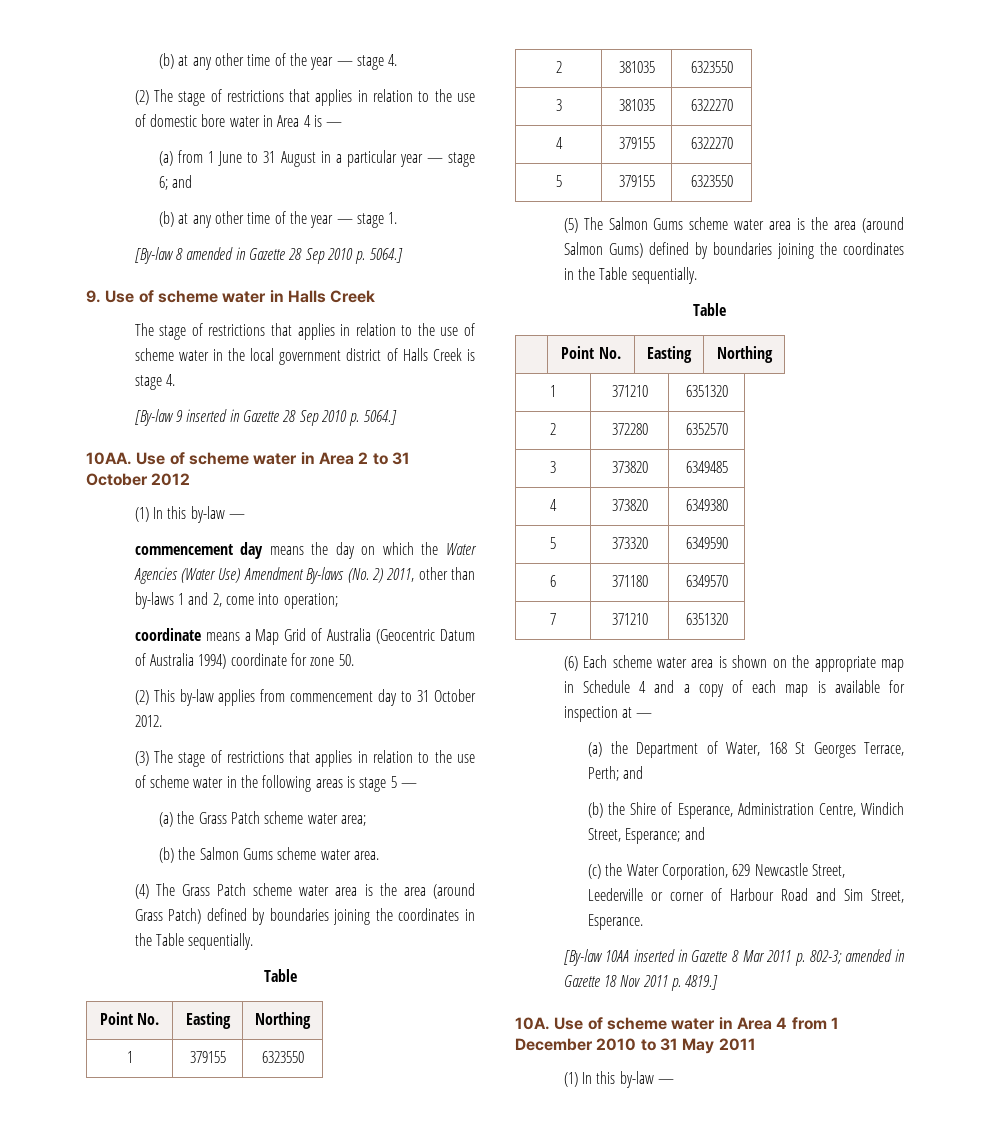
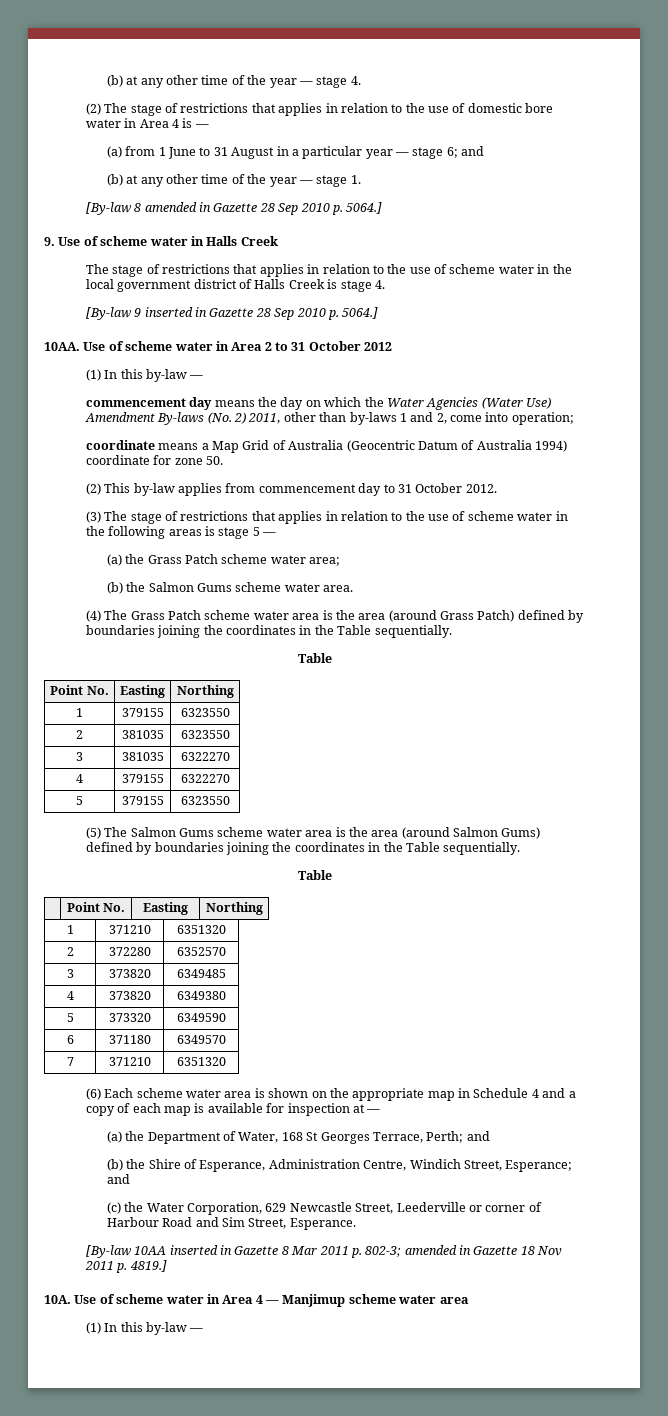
- Use of scheme water in Area 4 from 1 December 2010 to 31 May 2011
+ Use of scheme water in Area 4 — Manjimup scheme water area

